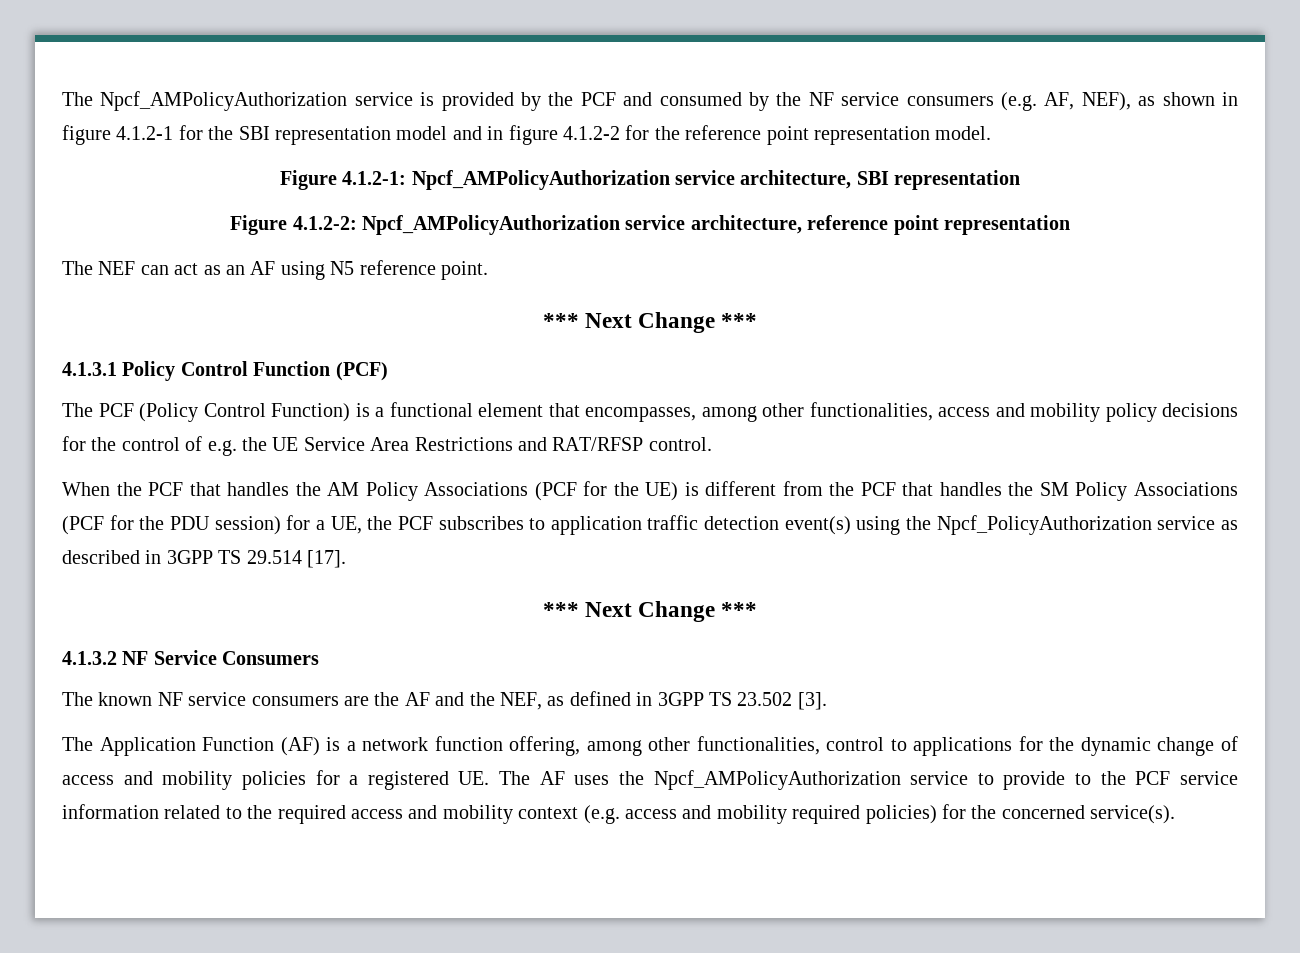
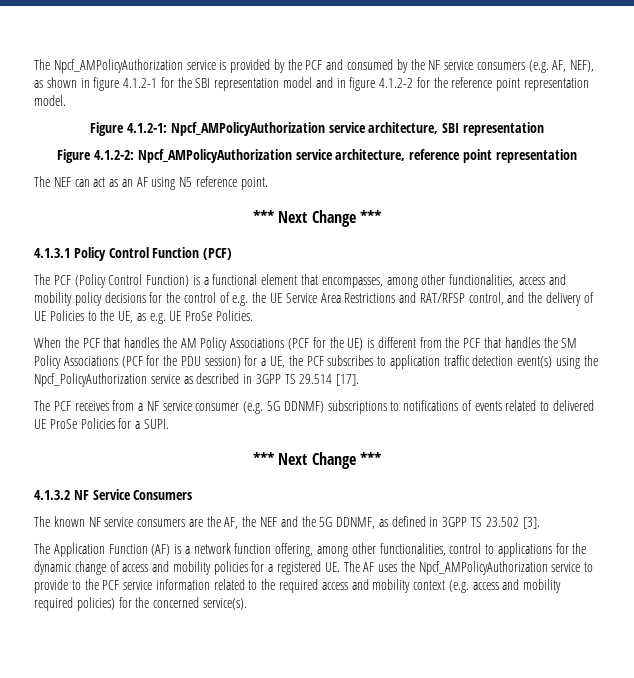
- The PCF (Policy Control Function) is a functional element that encompasses, among other functionalities, access and mobility policy decisions for the control of e.g. the UE Service Area Restrictions and RAT/RFSP control.
+ The PCF (Policy Control Function) is a functional element that encompasses, among other functionalities, access and mobility policy decisions for the control of e.g. the UE Service Area Restrictions and RAT/RFSP control, and the delivery of UE Policies to the UE, as e.g. UE ProSe Policies.
+ The PCF receives from a NF service consumer (e.g. 5G DDNMF) subscriptions to notifications of events related to delivered UE ProSe Policies for a SUPI.
- The known NF service consumers are the AF and the NEF, as defined in 3GPP TS 23.502 [3].
+ The known NF service consumers are the AF, the NEF and the 5G DDNMF, as defined in 3GPP TS 23.502 [3].

